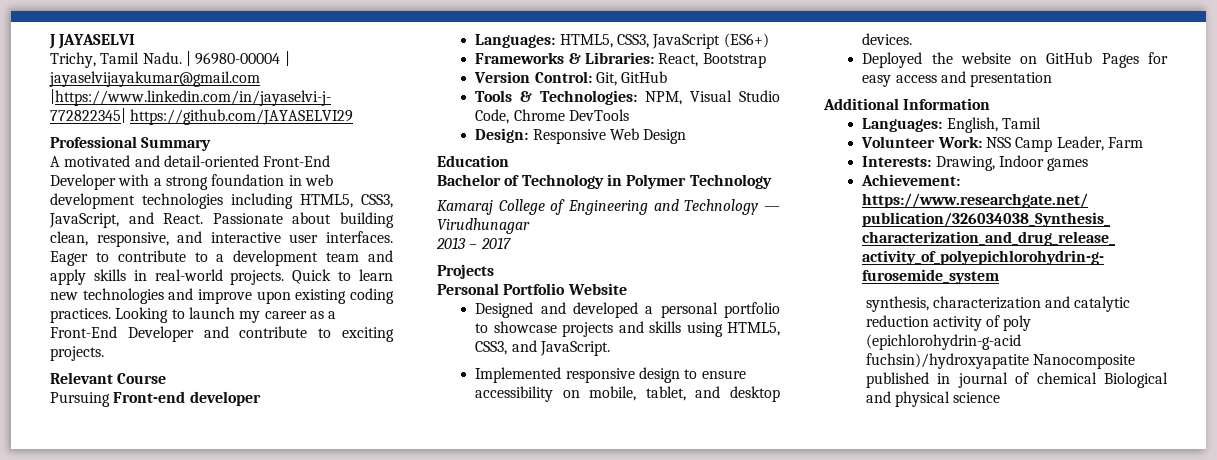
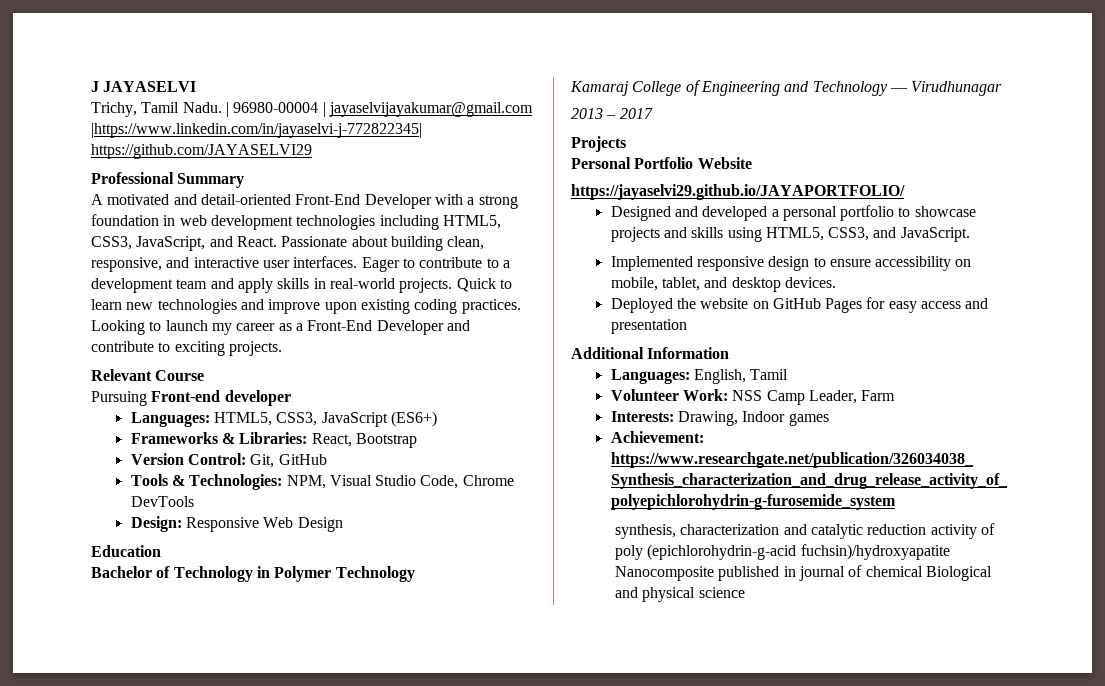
+ https://jayaselvi29.github.io/JAYAPORTFOLIO/

